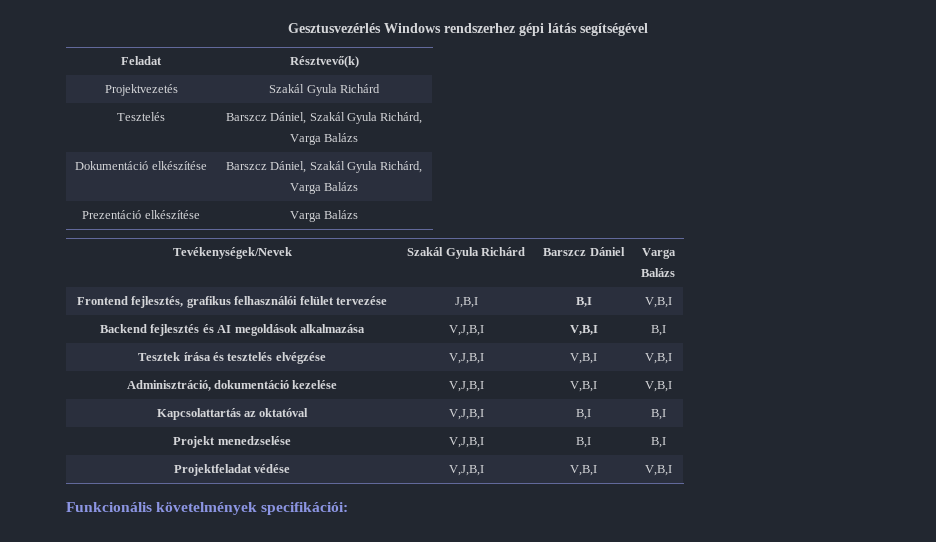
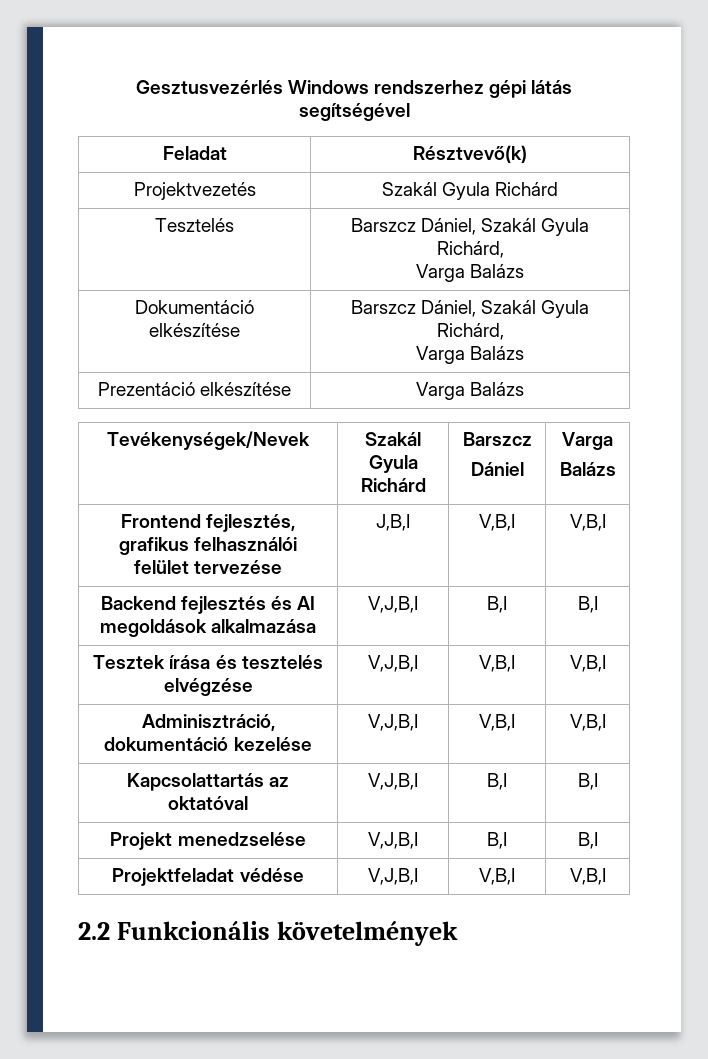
- Tevékenységek/Nevek | Szakál Gyula Richárd | Barszcz Dániel | Varga
+ Tevékenységek/Nevek | Szakál Gyula Richárd | Barszcz
+ Dániel | Varga
- Frontend fejlesztés, grafikus felhasználói felület tervezése | J,B,I | B,I | V,B,I
+ Frontend fejlesztés, grafikus felhasználói felület tervezése | J,B,I | V,B,I | V,B,I
- Backend fejlesztés és AI megoldások alkalmazása | V,J,B,I | V,B,I | B,I
+ Backend fejlesztés és AI megoldások alkalmazása | V,J,B,I | B,I | B,I
- Funkcionális követelmények specifikációi:
+ 2.2 Funkcionális követelmények

